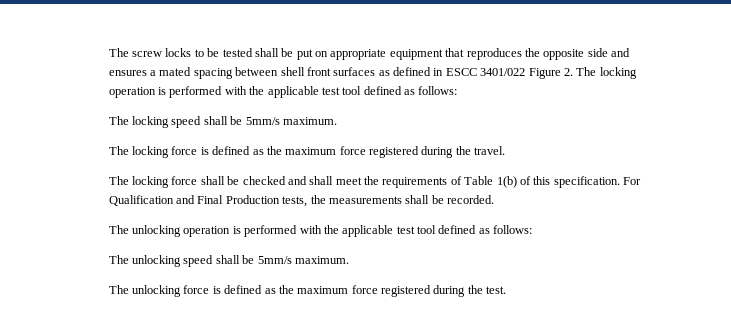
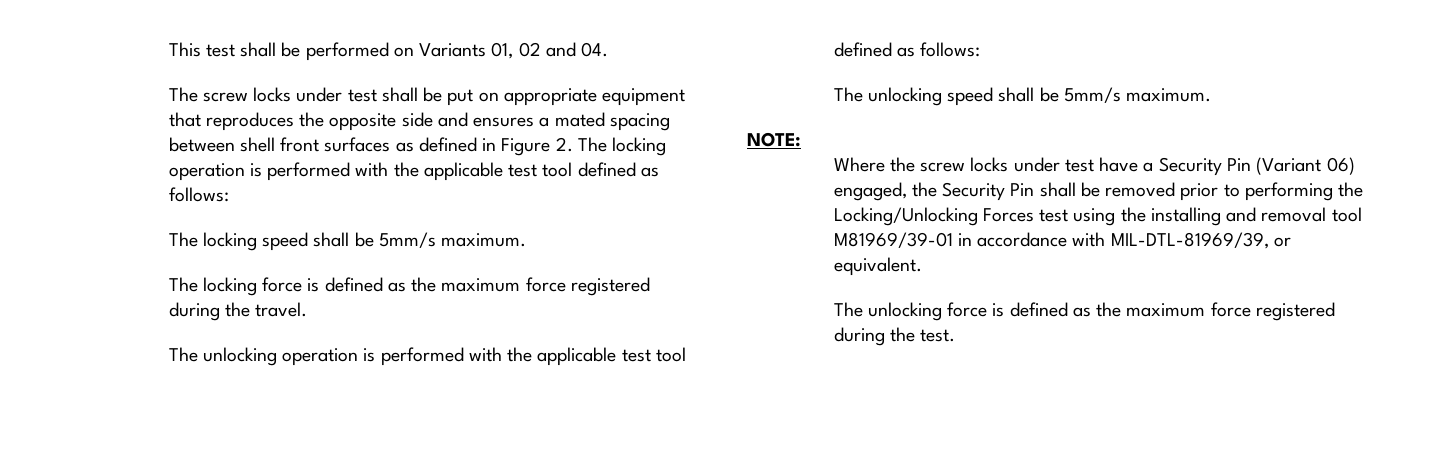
- The screw locks to be tested shall be put on appropriate equipment that reproduces the opposite side and ensures a mated spacing between shell front surfaces as defined in ESCC 3401/022 Figure 2. The locking operation is performed with the applicable test tool defined as follows:
+ This test shall be performed on Variants 01, 02 and 04.
+ The screw locks under test shall be put on appropriate equipment that reproduces the opposite side and ensures a mated spacing between shell front surfaces as defined in Figure 2. The locking operation is performed with the applicable test tool defined as follows:
- The locking force shall be checked and shall meet the requirements of Table 1(b) of this specification. For Qualification and Final Production tests, the measurements shall be recorded.
+ NOTE:
+ Where the screw locks under test have a Security Pin (Variant 06) engaged, the Security Pin shall be removed prior to performing the Locking/Unlocking Forces test using the installing and removal tool M81969/39-01 in accordance with MIL-DTL-81969/39, or equivalent.

